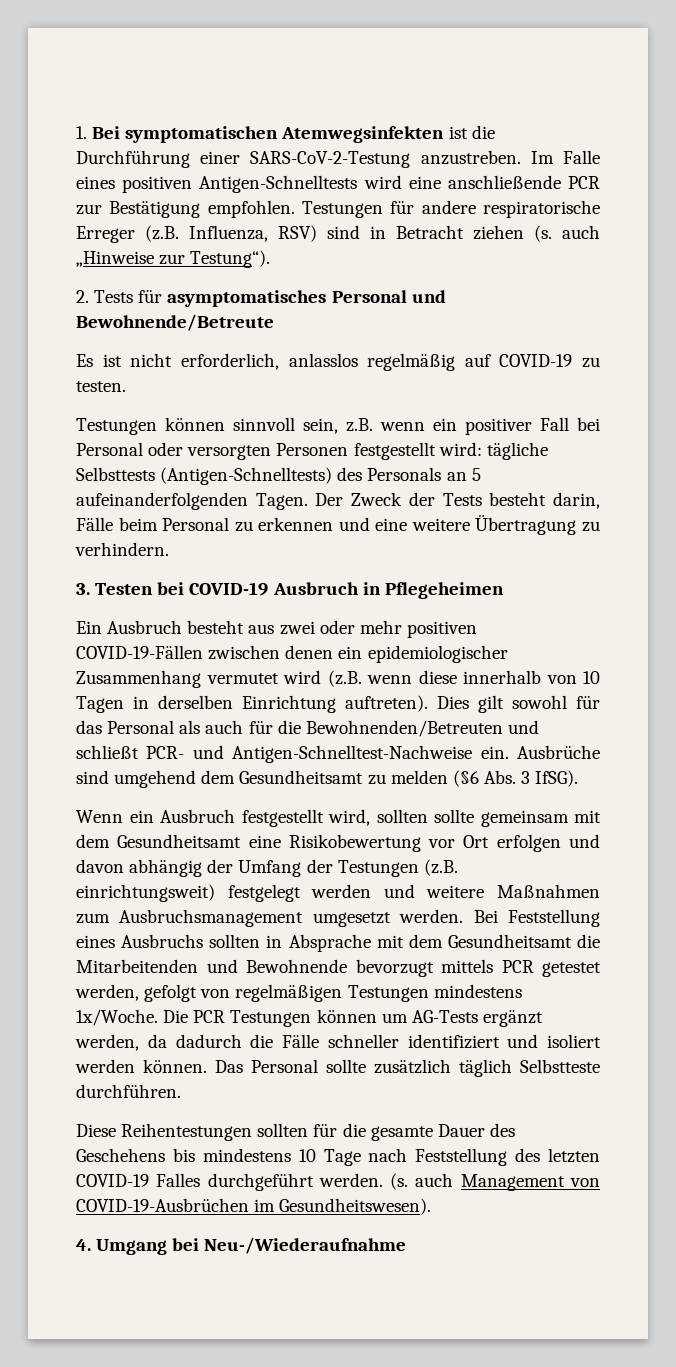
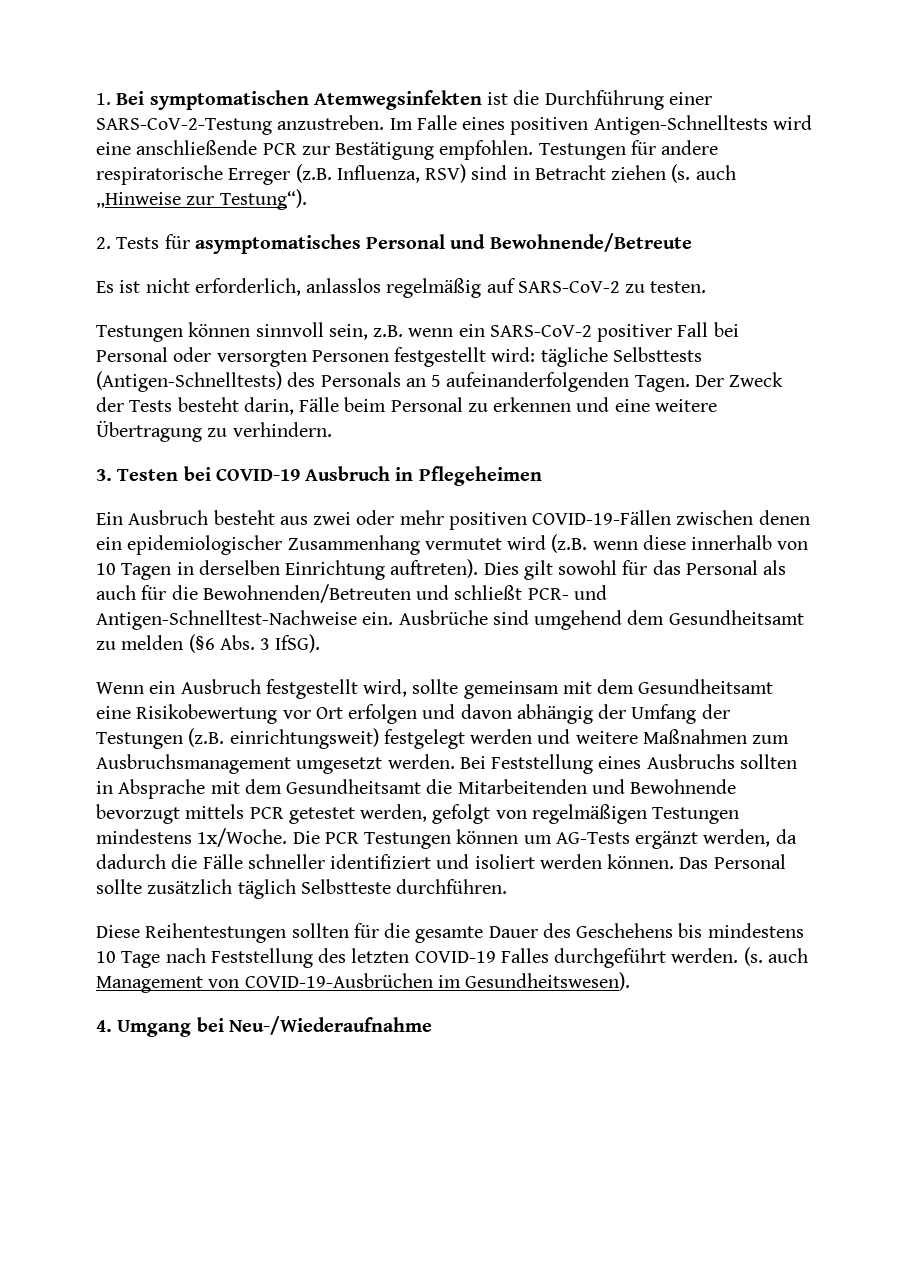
- Es ist nicht erforderlich, anlasslos regelmäßig auf COVID-19 zu testen.
+ Es ist nicht erforderlich, anlasslos regelmäßig auf SARS-CoV-2 zu testen.
- Testungen können sinnvoll sein, z.B. wenn ein positiver Fall bei Personal oder versorgten Personen festgestellt wird: tägliche Selbsttests (Antigen-Schnelltests) des Personals an 5 aufeinanderfolgenden Tagen.
+ Testungen können sinnvoll sein, z.B. wenn ein SARS-CoV-2 positiver Fall bei Personal oder versorgten Personen festgestellt wird: tägliche Selbsttests (Antigen-Schnelltests) des Personals an 5 aufeinanderfolgenden Tagen.
- Wenn ein Ausbruch festgestellt wird, sollten sollte gemeinsam mit dem Gesundheitsamt eine Risikobewertung vor Ort erfolgen und davon abhängig der Umfang der Testungen (z.B. einrichtungsweit) festgelegt werden und weitere Maßnahmen zum Ausbruchsmanagement umgesetzt werden.
+ Wenn ein Ausbruch festgestellt wird, sollte gemeinsam mit dem Gesundheitsamt eine Risikobewertung vor Ort erfolgen und davon abhängig der Umfang der Testungen (z.B. einrichtungsweit) festgelegt werden und weitere Maßnahmen zum Ausbruchsmanagement umgesetzt werden.

